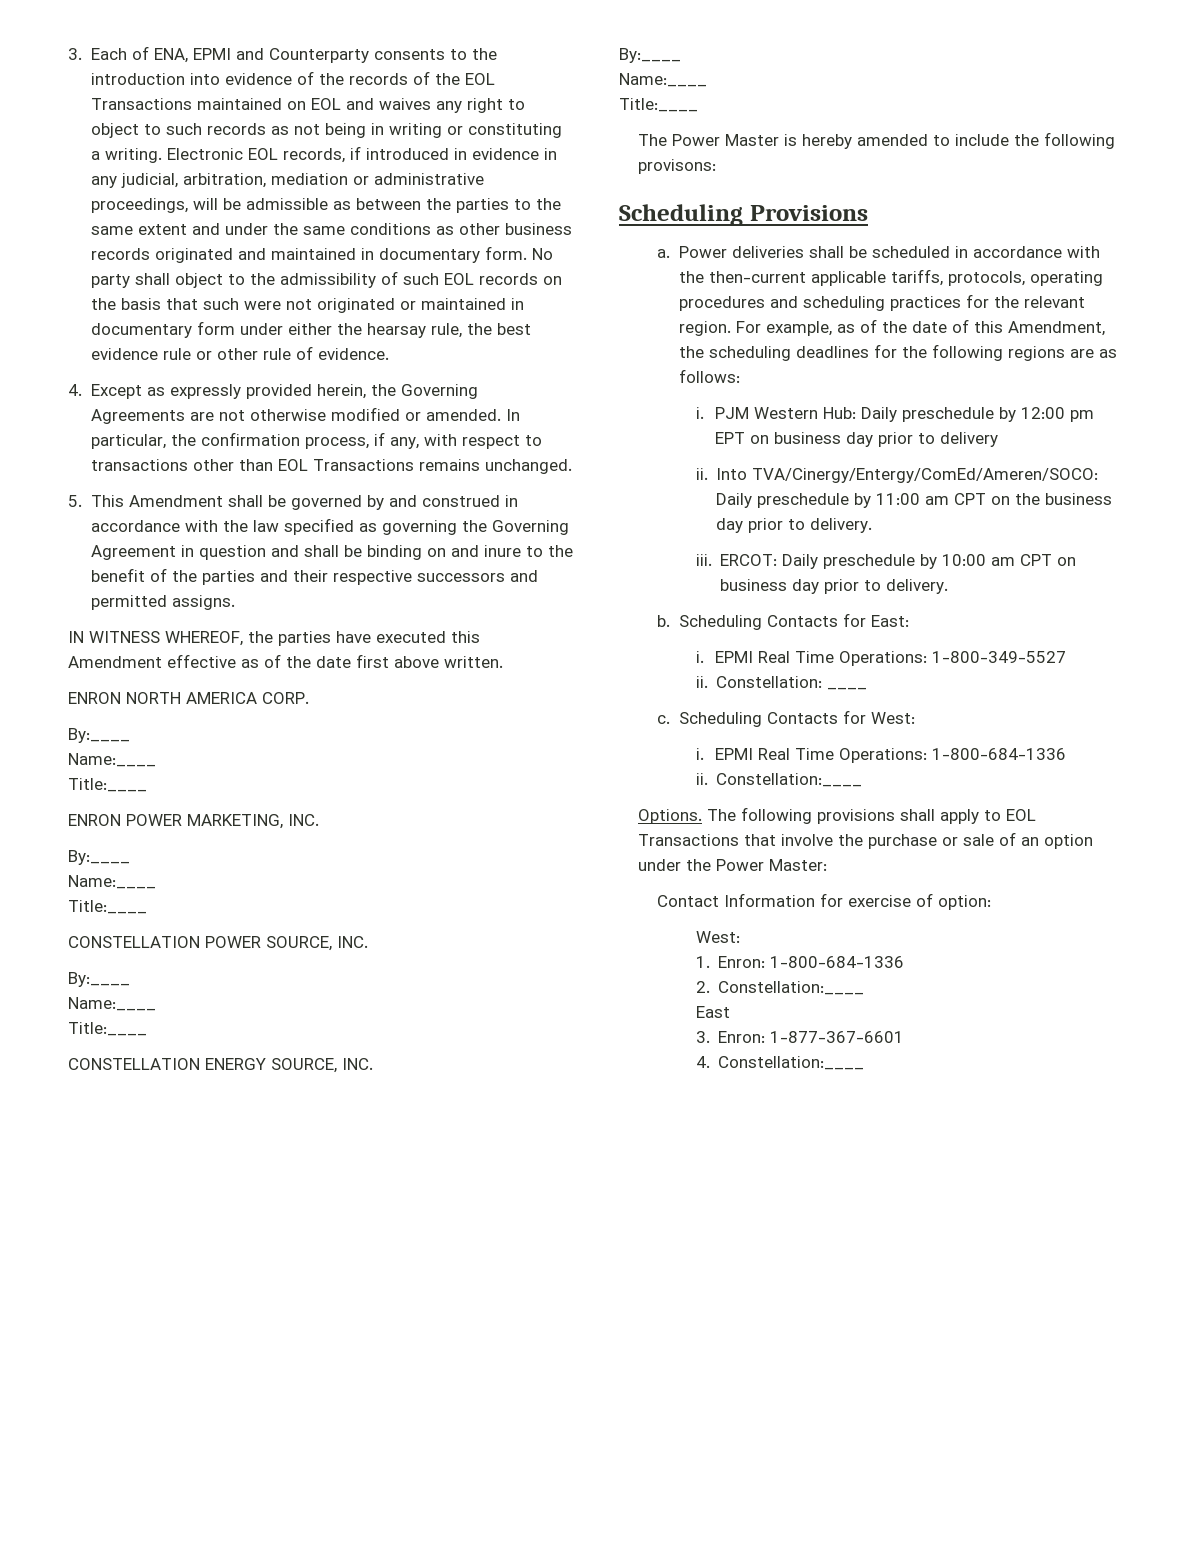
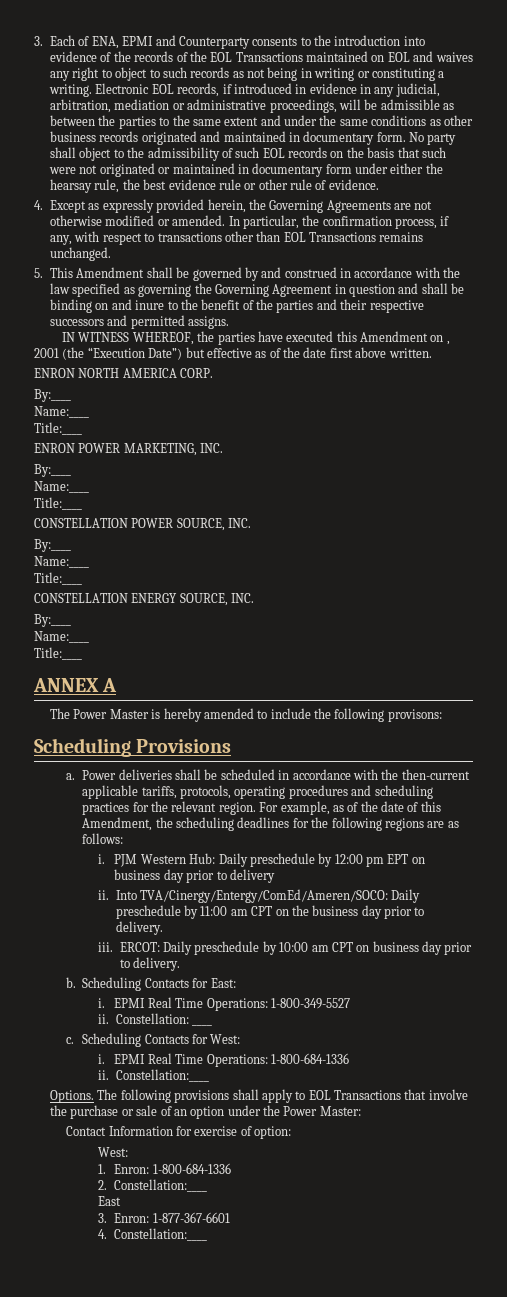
- IN WITNESS WHEREOF, the parties have executed this Amendment effective as of the date first above written.
+ IN WITNESS WHEREOF, the parties have executed this Amendment on , 2001 (the “Execution Date”) but effective as of the date first above written.
+ ANNEX A

